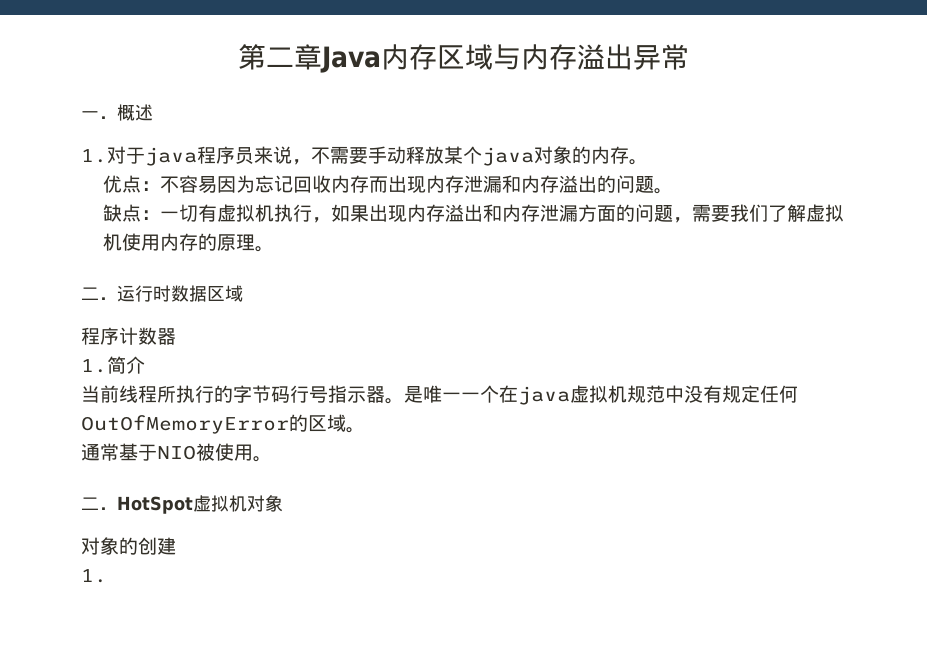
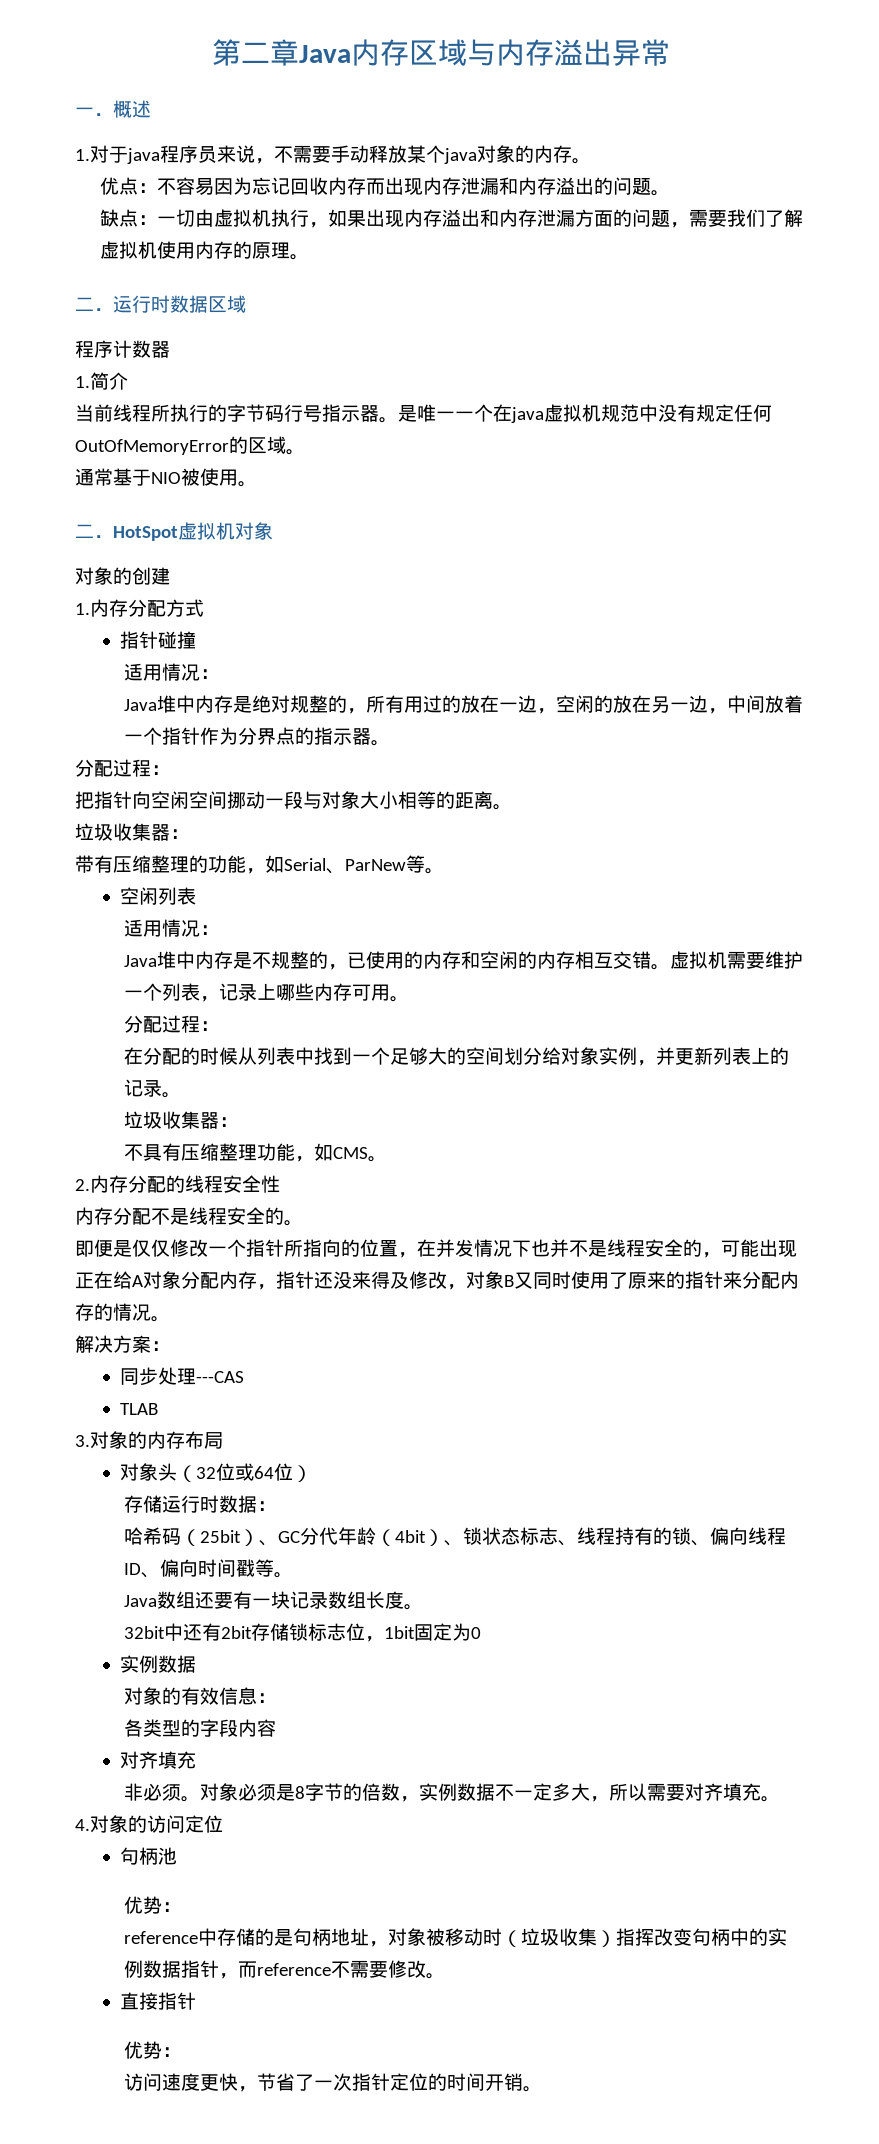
- 缺点：一切有虚拟机执行，如果出现内存溢出和内存泄漏方面的问题，需要我们了解虚拟机使用内存的原理。
+ 缺点：一切由虚拟机执行，如果出现内存溢出和内存泄漏方面的问题，需要我们了解虚拟机使用内存的原理。
  对象的创建
- 1.
+ 1.内存分配方式
+ 指针碰撞
+ 适用情况：
+ Java堆中内存是绝对规整的，所有用过的放在一边，空闲的放在另一边，中间放着一个指针作为分界点的指示器。
+ 分配过程：
+ 把指针向空闲空间挪动一段与对象大小相等的距离。
+ 垃圾收集器：
+ 带有压缩整理的功能，如Serial、ParNew等。
+ 空闲列表
+ 适用情况：
+ Java堆中内存是不规整的，已使用的内存和空闲的内存相互交错。虚拟机需要维护一个列表，记录上哪些内存可用。
+ 分配过程：
+ 在分配的时候从列表中找到一个足够大的空间划分给对象实例，并更新列表上的记录。
+ 垃圾收集器：
+ 不具有压缩整理功能，如CMS。
+ 2.内存分配的线程安全性
+ 内存分配不是线程安全的。
+ 即便是仅仅修改一个指针所指向的位置，在并发情况下也并不是线程安全的，可能出现正在给A对象分配内存，指针还没来得及修改，对象B又同时使用了原来的指针来分配内存的情况。
+ 解决方案：
+ 同步处理---CAS
+ TLAB
+ 3.对象的内存布局
+ 对象头（32位或64位）
+ 存储运行时数据：
+ 哈希码（25bit）、GC分代年龄（4bit）、锁状态标志、线程持有的锁、偏向线程ID、偏向时间戳等。
+ Java数组还要有一块记录数组长度。
+ 32bit中还有2bit存储锁标志位，1bit固定为0
+ 实例数据
+ 对象的有效信息：
+ 各类型的字段内容
+ 对齐填充
+ 非必须。对象必须是8字节的倍数，实例数据不一定多大，所以需要对齐填充。
+ 4.对象的访问定位
+ 句柄池
+ 优势：
+ reference中存储的是句柄地址，对象被移动时（垃圾收集）指挥改变句柄中的实例数据指针，而reference不需要修改。
+ 直接指针
+ 优势：
+ 访问速度更快，节省了一次指针定位的时间开销。

